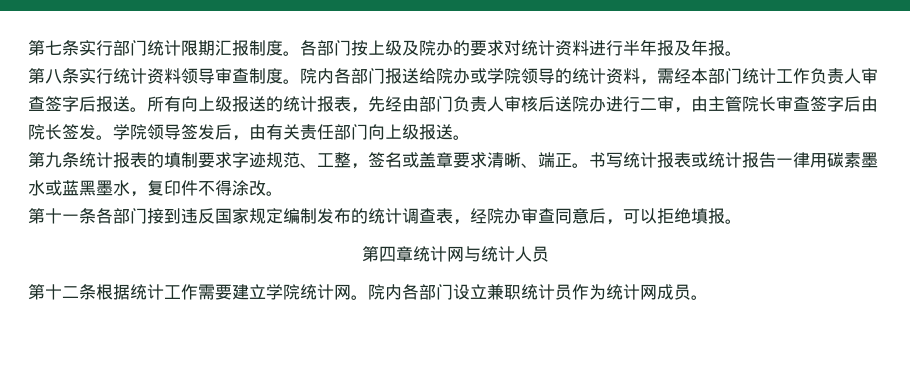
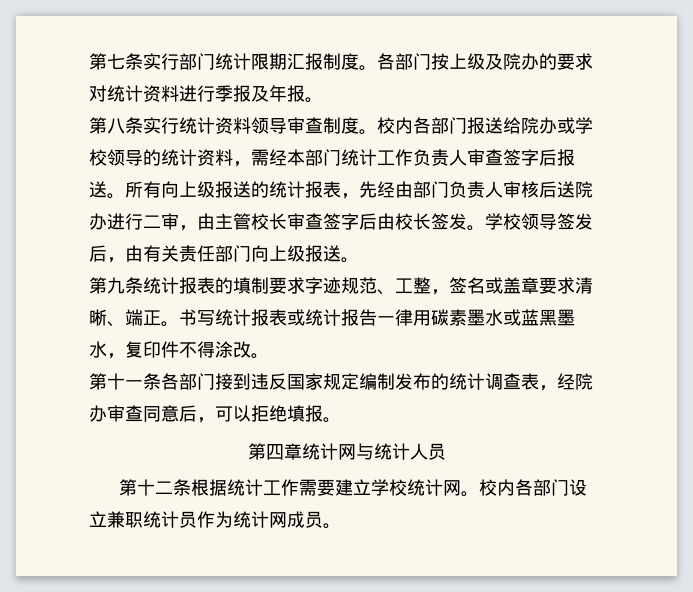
- 各部门按上级及院办的要求对统计资料进行半年报及年报。
+ 各部门按上级及院办的要求对统计资料进行季报及年报。
- 院内各部门报送给院办或学院领导的统计资料，需经本部门统计工作负责人审查签字后报送。
+ 校内各部门报送给院办或学校领导的统计资料，需经本部门统计工作负责人审查签字后报送。
- 所有向上级报送的统计报表，先经由部门负责人审核后送院办进行二审，由主管院长审查签字后由院长签发。
+ 所有向上级报送的统计报表，先经由部门负责人审核后送院办进行二审，由主管校长审查签字后由校长签发。
- 学院领导签发后，由有关责任部门向上级报送。
+ 学校领导签发后，由有关责任部门向上级报送。
- 第十二条根据统计工作需要建立学院统计网。
+ 第十二条根据统计工作需要建立学校统计网。
- 院内各部门设立兼职统计员作为统计网成员。
+ 校内各部门设立兼职统计员作为统计网成员。

